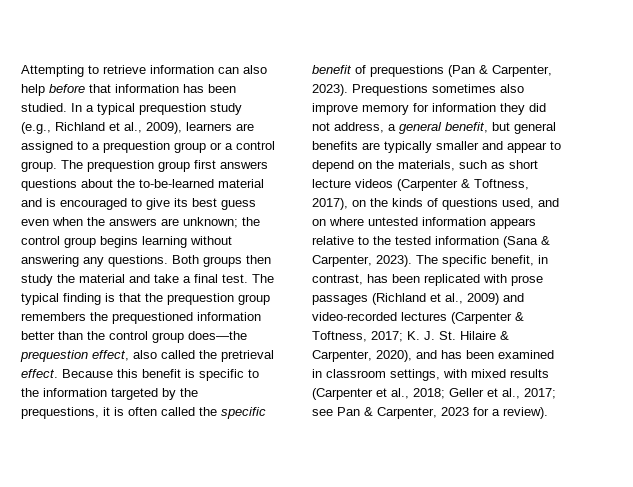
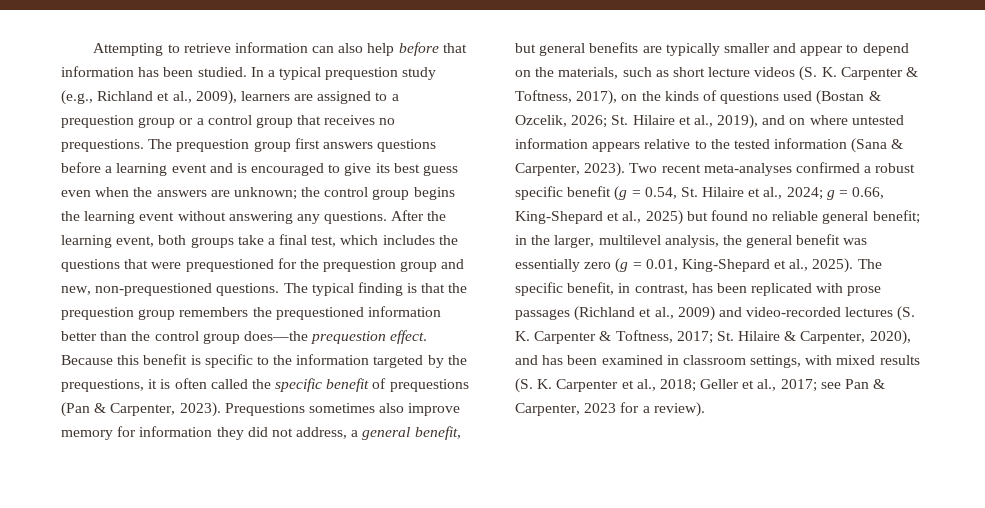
- In a typical prequestion study (e.g., Richland et al., 2009), learners are assigned to a prequestion group or a control group.
+ In a typical prequestion study (e.g., Richland et al., 2009), learners are assigned to a prequestion group or a control group that receives no prequestions.
- The prequestion group first answers questions about the to-be-learned material and is encouraged to give its best guess even when the answers are unknown; the control group begins learning without answering any questions.
+ The prequestion group first answers questions before a learning event and is encouraged to give its best guess even when the answers are unknown; the control group begins the learning event without answering any questions.
- Both groups then study the material and take a final test.
+ After the learning event, both groups take a final test, which includes the questions that were prequestioned for the prequestion group and new, non-prequestioned questions.
- The typical finding is that the prequestion group remembers the prequestioned information better than the control group does—the prequestion effect, also called the pretrieval effect.
+ The typical finding is that the prequestion group remembers the prequestioned information better than the control group does—the prequestion effect.
- Prequestions sometimes also improve memory for information they did not address, a general benefit, but general benefits are typically smaller and appear to depend on the materials, such as short lecture videos (Carpenter & Toftness, 2017), on the kinds of questions used, and on where untested information appears relative to the tested information (Sana & Carpenter, 2023).
+ Prequestions sometimes also improve memory for information they did not address, a general benefit, but general benefits are typically smaller and appear to depend on the materials, such as short lecture videos (S. K. Carpenter & Toftness, 2017), on the kinds of questions used (Bostan & Ozcelik, 2026; St. Hilaire et al., 2019), and on where untested information appears relative to the tested information (Sana & Carpenter, 2023).
+ Two recent meta-analyses confirmed a robust specific benefit (g = 0.54, St. Hilaire et al., 2024; g = 0.66, King-Shepard et al., 2025) but found no reliable general benefit; in the larger, multilevel analysis, the general benefit was essentially zero (g = 0.01, King-Shepard et al., 2025).
- The specific benefit, in contrast, has been replicated with prose passages (Richland et al., 2009) and video-recorded lectures (Carpenter & Toftness, 2017; K. J. St. Hilaire & Carpenter, 2020), and has been examined in classroom settings, with mixed results (Carpenter et al., 2018; Geller et al., 2017; see Pan & Carpenter, 2023 for a review).
+ The specific benefit, in contrast, has been replicated with prose passages (Richland et al., 2009) and video-recorded lectures (S. K. Carpenter & Toftness, 2017; St. Hilaire & Carpenter, 2020), and has been examined in classroom settings, with mixed results (S. K. Carpenter et al., 2018; Geller et al., 2017; see Pan & Carpenter, 2023 for a review).

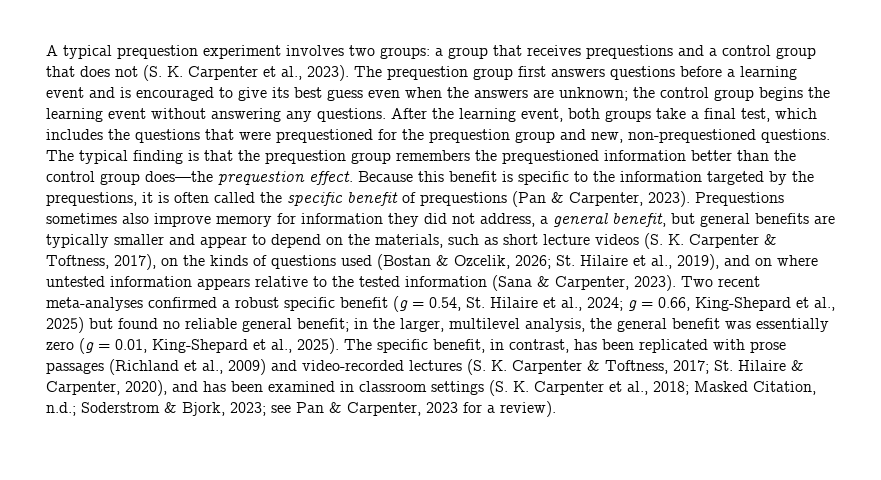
- Attempting to retrieve information can also help before that information has been studied. In a typical prequestion study (e.g., Richland et al., 2009), learners are assigned to a prequestion group or a control group that receives no prequestions.
+ A typical prequestion experiment involves two groups: a group that receives prequestions and a control group that does not (S. K. Carpenter et al., 2023).
- The specific benefit, in contrast, has been replicated with prose passages (Richland et al., 2009) and video-recorded lectures (S. K. Carpenter & Toftness, 2017; St. Hilaire & Carpenter, 2020), and has been examined in classroom settings, with mixed results (S. K. Carpenter et al., 2018; Geller et al., 2017; see Pan & Carpenter, 2023 for a review).
+ The specific benefit, in contrast, has been replicated with prose passages (Richland et al., 2009) and video-recorded lectures (S. K. Carpenter & Toftness, 2017; St. Hilaire & Carpenter, 2020), and has been examined in classroom settings (S. K. Carpenter et al., 2018; Masked Citation, n.d.; Soderstrom & Bjork, 2023; see Pan & Carpenter, 2023 for a review).

